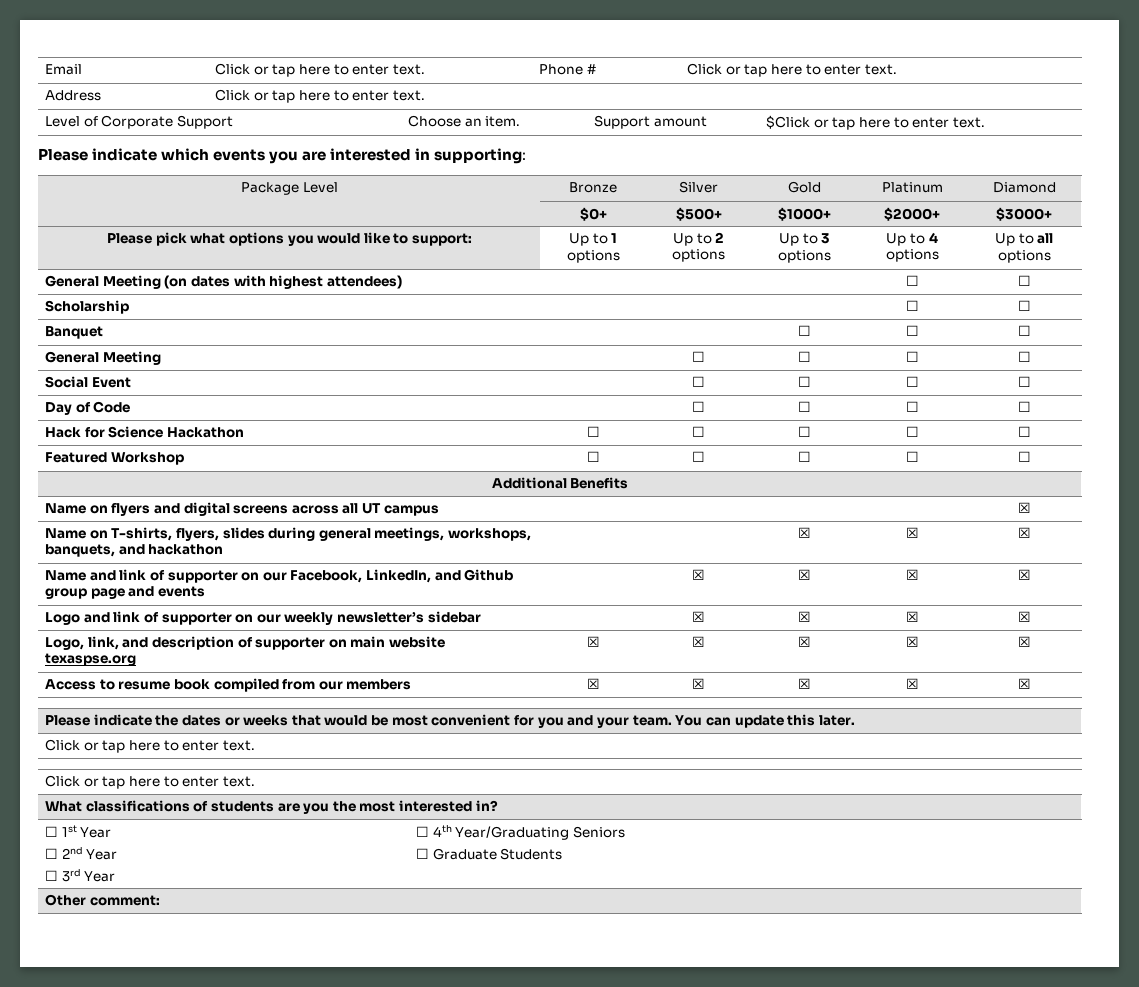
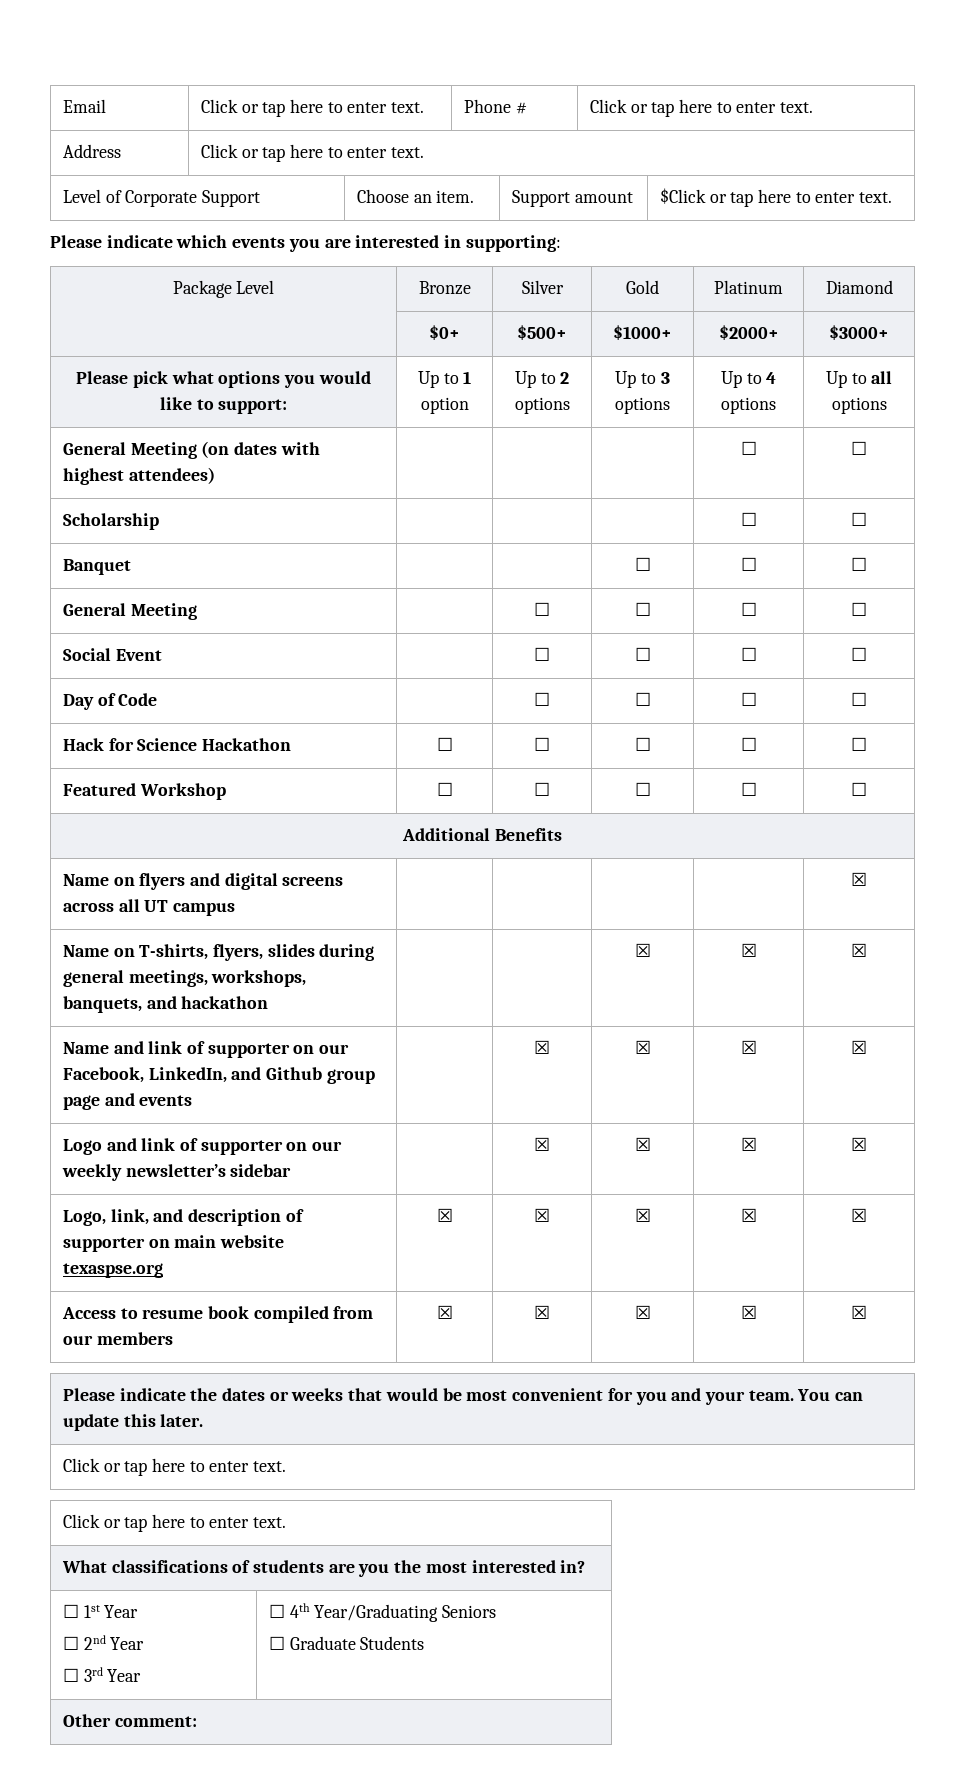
- Please pick what options you would like to support: | Up to 1 options | Up to 2 options | Up to 3 options | Up to 4 options | Up to all options
+ Please pick what options you would like to support: | Up to 1 option | Up to 2 options | Up to 3 options | Up to 4 options | Up to all options

